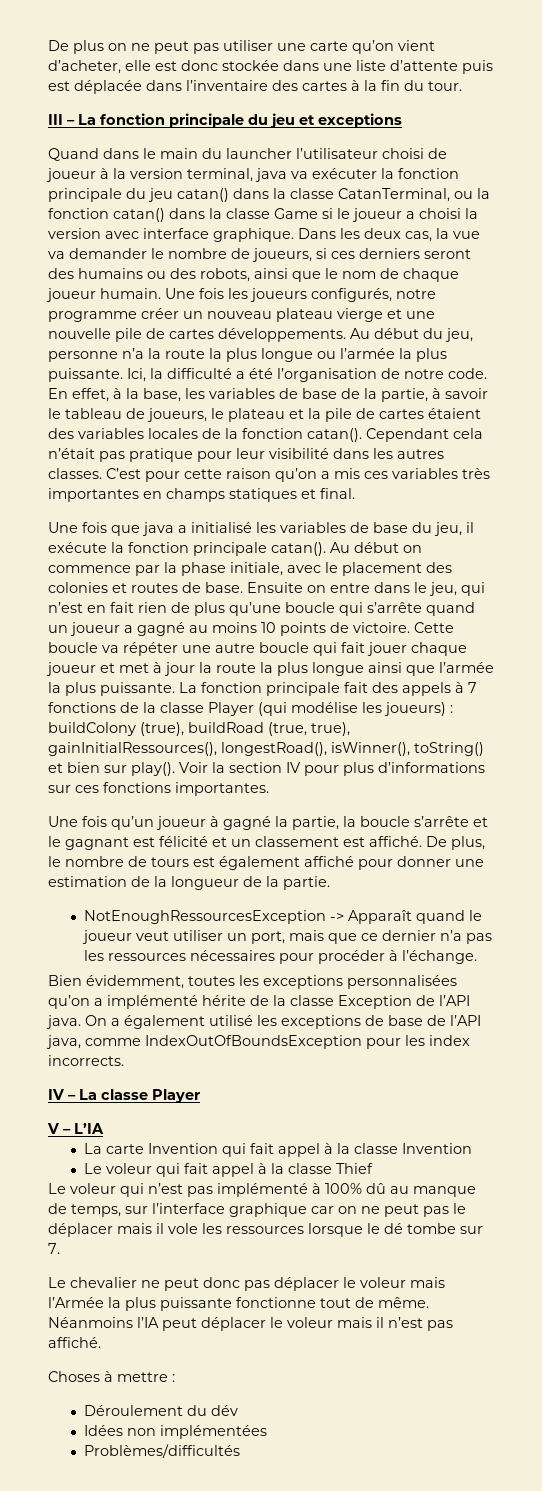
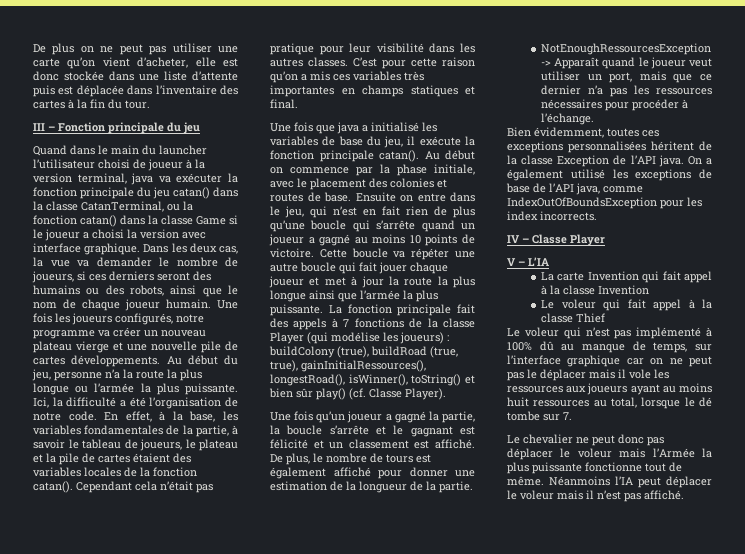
- III – La fonction principale du jeu et exceptions
+ III – Fonction principale du jeu
- Une fois les joueurs configurés, notre programme créer un nouveau plateau vierge et une nouvelle pile de cartes développements.
+ Une fois les joueurs configurés, notre programme va créer un nouveau plateau vierge et une nouvelle pile de cartes développements.
- En effet, à la base, les variables de base de la partie, à savoir le tableau de joueurs, le plateau et la pile de cartes étaient des variables locales de la fonction catan().
+ En effet, à la base, les variables fondamentales de la partie, à savoir le tableau de joueurs, le plateau et la pile de cartes étaient des variables locales de la fonction catan().
- La fonction principale fait des appels à 7 fonctions de la classe Player (qui modélise les joueurs) : buildColony (true), buildRoad (true, true), gainInitialRessources(), longestRoad(), isWinner(), toString() et bien sur play(). Voir la section IV pour plus d’informations sur ces fonctions importantes.
+ La fonction principale fait des appels à 7 fonctions de la classe Player (qui modélise les joueurs) : buildColony (true), buildRoad (true, true), gainInitialRessources(), longestRoad(), isWinner(), toString() et bien sûr play() (cf. Classe Player).
- Une fois qu’un joueur à gagné la partie, la boucle s’arrête et le gagnant est félicité et un classement est affiché.
+ Une fois qu’un joueur a gagné la partie, la boucle s’arrête et le gagnant est félicité et un classement est affiché.
- Bien évidemment, toutes les exceptions personnalisées qu’on a implémenté hérite de la classe Exception de l’API java.
+ Bien évidemment, toutes ces exceptions personnalisées héritent de la classe Exception de l’API java.
- IV – La classe Player
+ IV – Classe Player
- Le voleur qui n’est pas implémenté à 100% dû au manque de temps, sur l’interface graphique car on ne peut pas le déplacer mais il vole les ressources lorsque le dé tombe sur 7.
+ Le voleur qui n’est pas implémenté à 100% dû au manque de temps, sur l’interface graphique car on ne peut pas le déplacer mais il vole les ressources aux joueurs ayant au moins huit ressources au total, lorsque le dé tombe sur 7.
- Choses à mettre :
- Déroulement du dév
- Idées non implémentées
- Problèmes/difficultés

